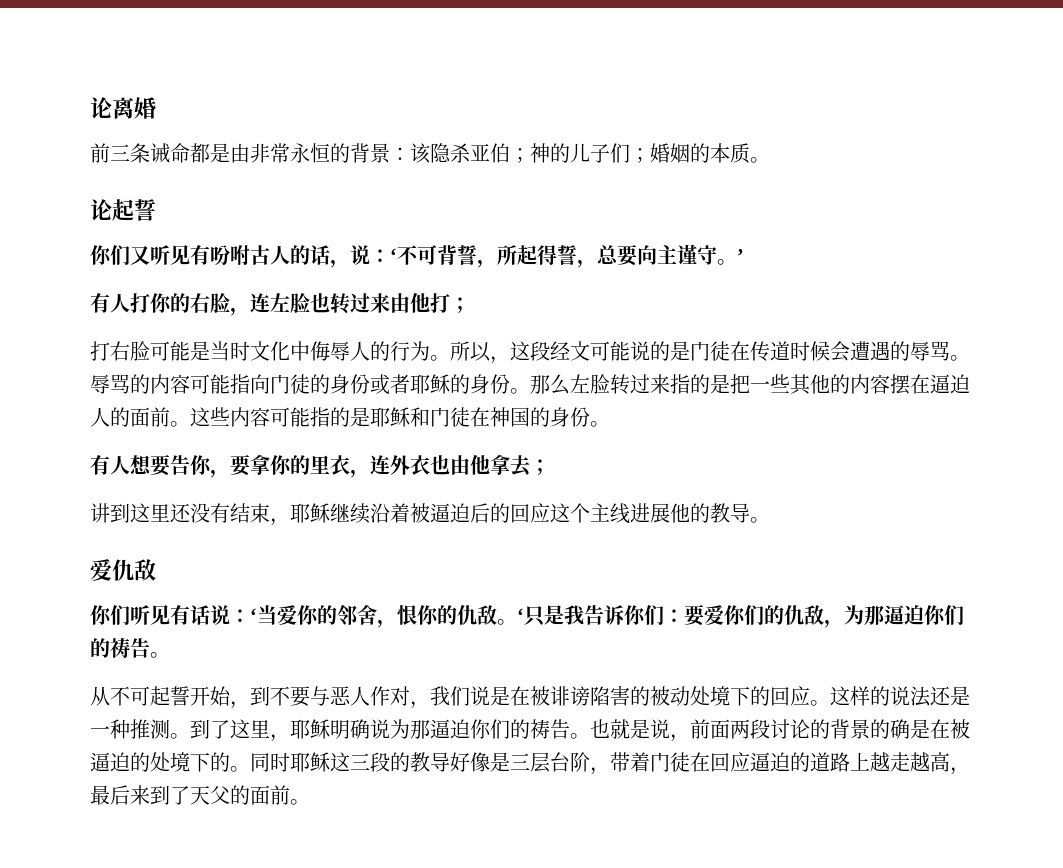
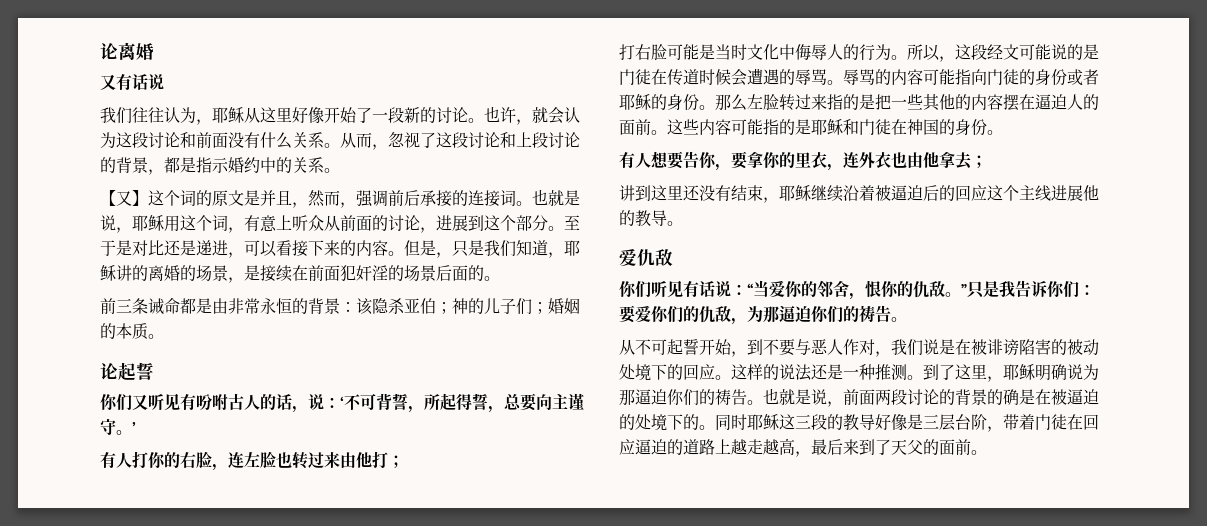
+ 又有话说
+ 我们往往认为，耶稣从这里好像开始了一段新的讨论。也许，就会认为这段讨论和前面没有什么关系。从而，忽视了这段讨论和上段讨论的背景，都是指示婚约中的关系。
+ 【又】这个词的原文是并且，然而，强调前后承接的连接词。也就是说，耶稣用这个词，有意上听众从前面的讨论，进展到这个部分。至于是对比还是递进，可以看接下来的内容。但是，只是我们知道，耶稣讲的离婚的场景，是接续在前面犯奸淫的场景后面的。
- 你们听见有话说：‘当爱你的邻舍，恨你的仇敌。‘只是我告诉你们：要爱你们的仇敌，为那逼迫你们的祷告。
+ 你们听见有话说：“当爱你的邻舍，恨你的仇敌。”只是我告诉你们：要爱你们的仇敌，为那逼迫你们的祷告。

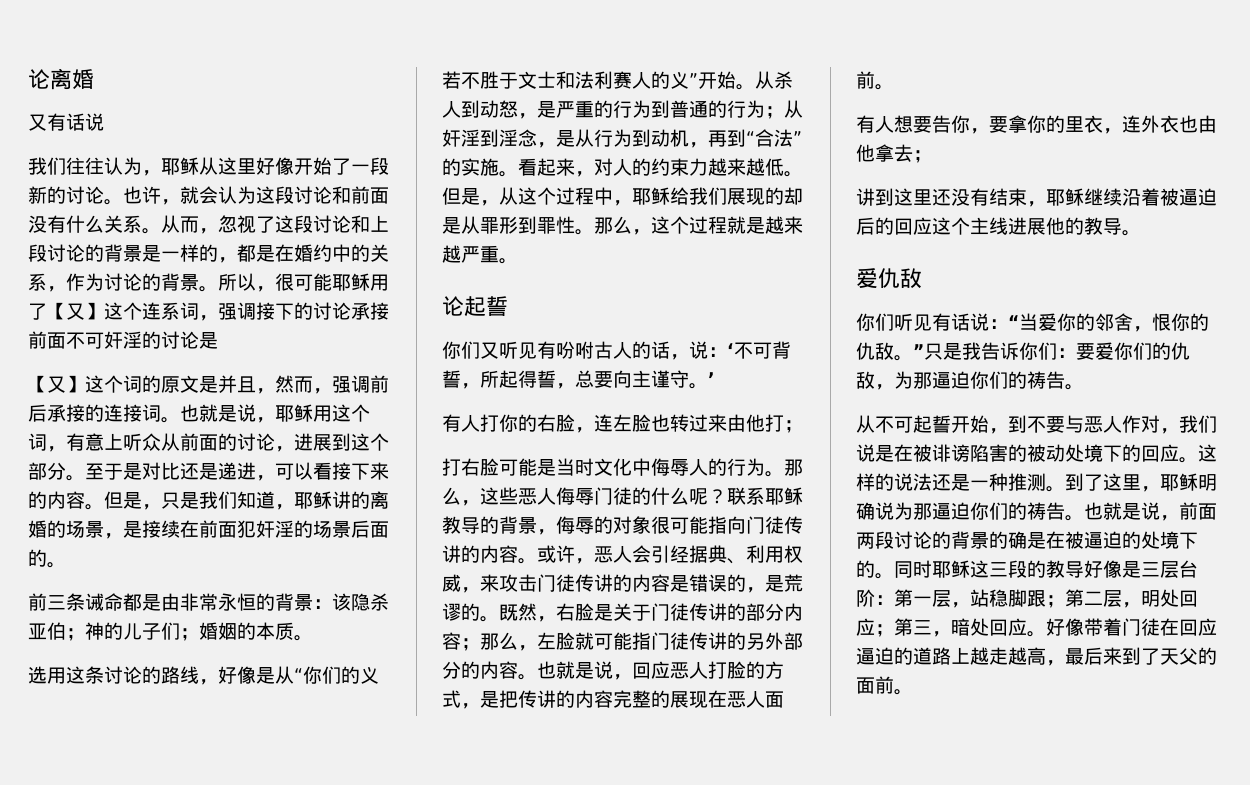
- 从而，忽视了这段讨论和上段讨论的背景，都是指示婚约中的关系。
+ 从而，忽视了这段讨论和上段讨论的背景是一样的，都是在婚约中的关系，作为讨论的背景。所以，很可能耶稣用了【又】这个连系词，强调接下的讨论承接前面不可奸淫的讨论是
+ 选用这条讨论的路线，好像是从“你们的义若不胜于文士和法利赛人的义”开始。从杀人到动怒，是严重的行为到普通的行为；从奸淫到淫念，是从行为到动机，再到“合法”的实施。看起来，对人的约束力越来越低。但是，从这个过程中，耶稣给我们展现的却是从罪形到罪性。那么，这个过程就是越来越严重。
- 所以，这段经文可能说的是门徒在传道时候会遭遇的辱骂。辱骂的内容可能指向门徒的身份或者耶稣的身份。那么左脸转过来指的是把一些其他的内容摆在逼迫人的面前。这些内容可能指的是耶稣和门徒在神国的身份。
+ 那么，这些恶人侮辱门徒的什么呢？联系耶稣教导的背景，侮辱的对象很可能指向门徒传讲的内容。或许，恶人会引经据典、利用权威，来攻击门徒传讲的内容是错误的，是荒谬的。既然，右脸是关于门徒传讲的部分内容；那么，左脸就可能指门徒传讲的另外部分的内容。也就是说，回应恶人打脸的方式，是把传讲的内容完整的展现在恶人面前。
- 同时耶稣这三段的教导好像是三层台阶，带着门徒在回应逼迫的道路上越走越高，最后来到了天父的面前。
+ 同时耶稣这三段的教导好像是三层台阶：第一层，站稳脚跟；第二层，明处回应；第三，暗处回应。好像带着门徒在回应逼迫的道路上越走越高，最后来到了天父的面前。

